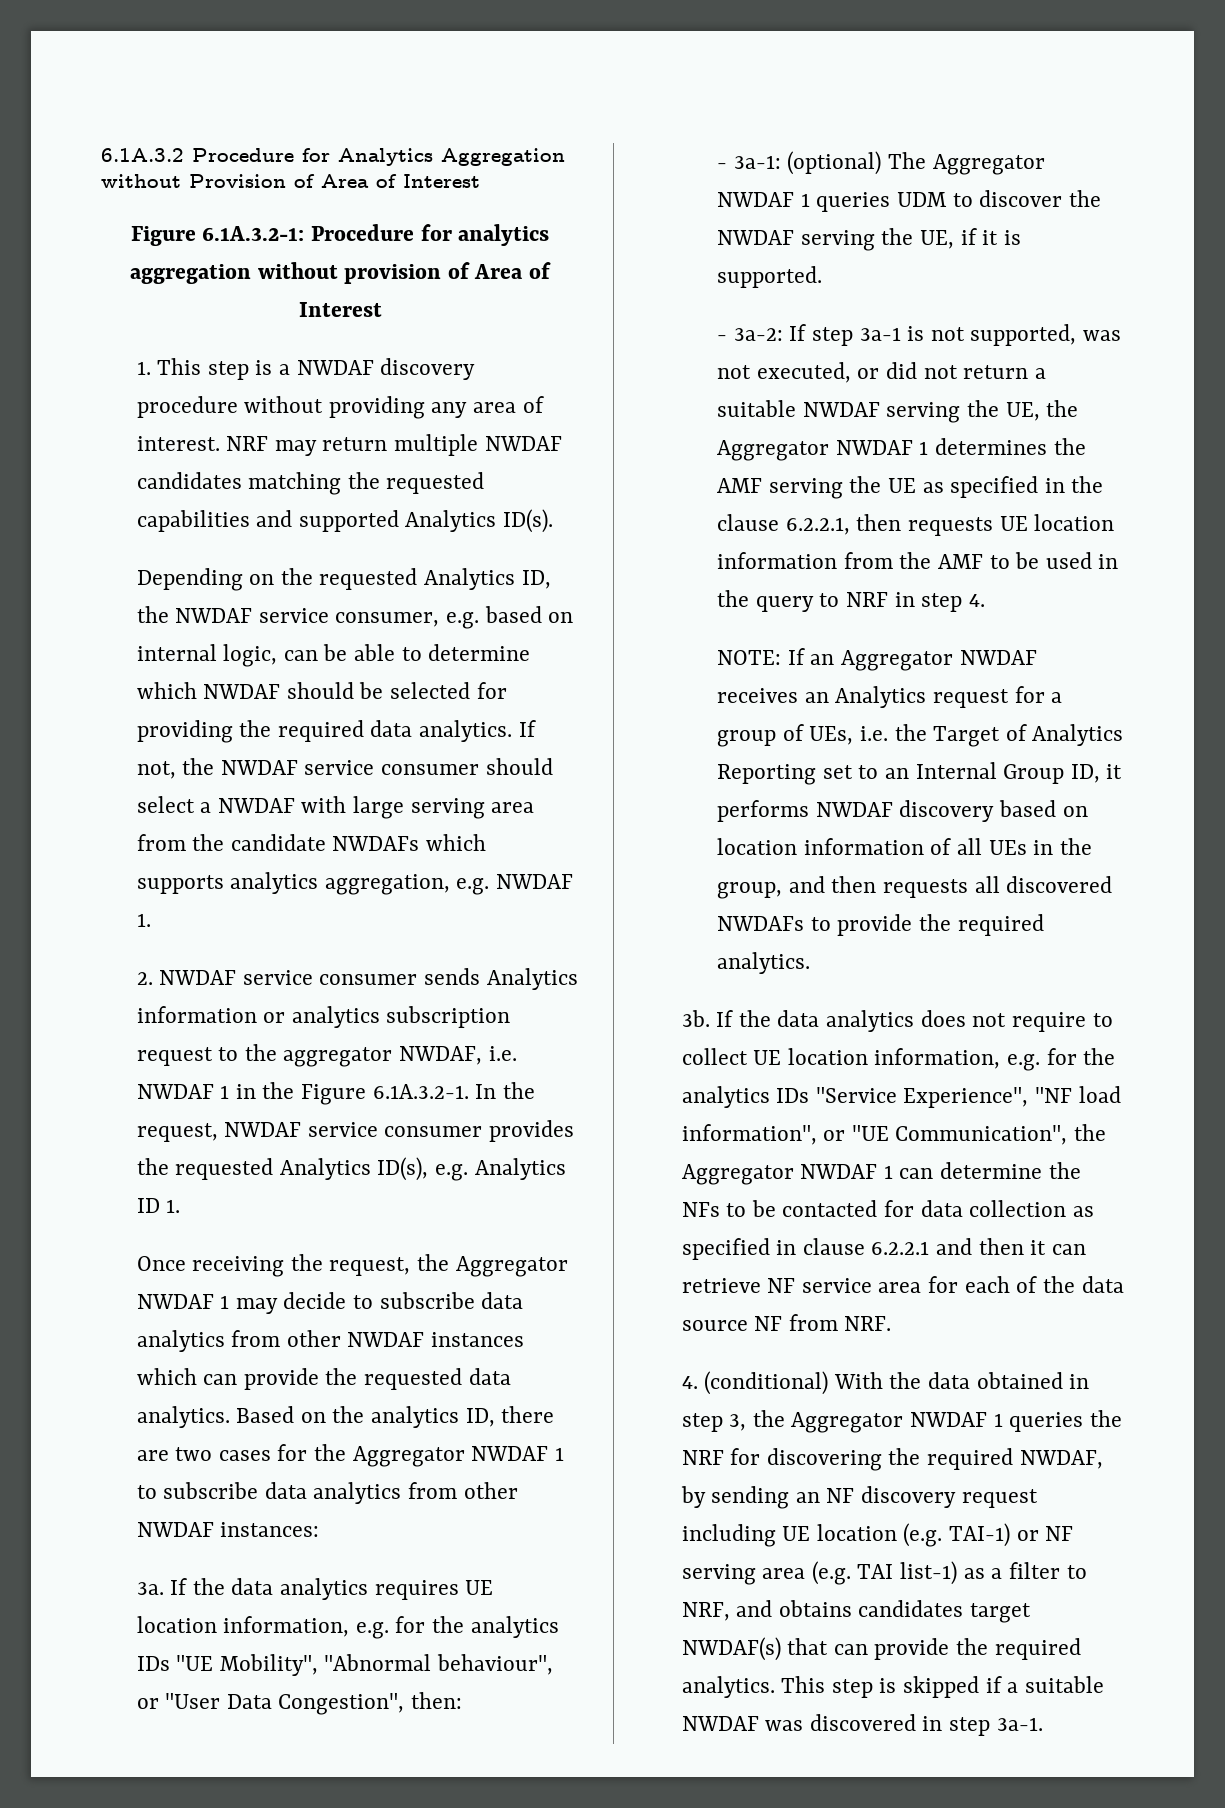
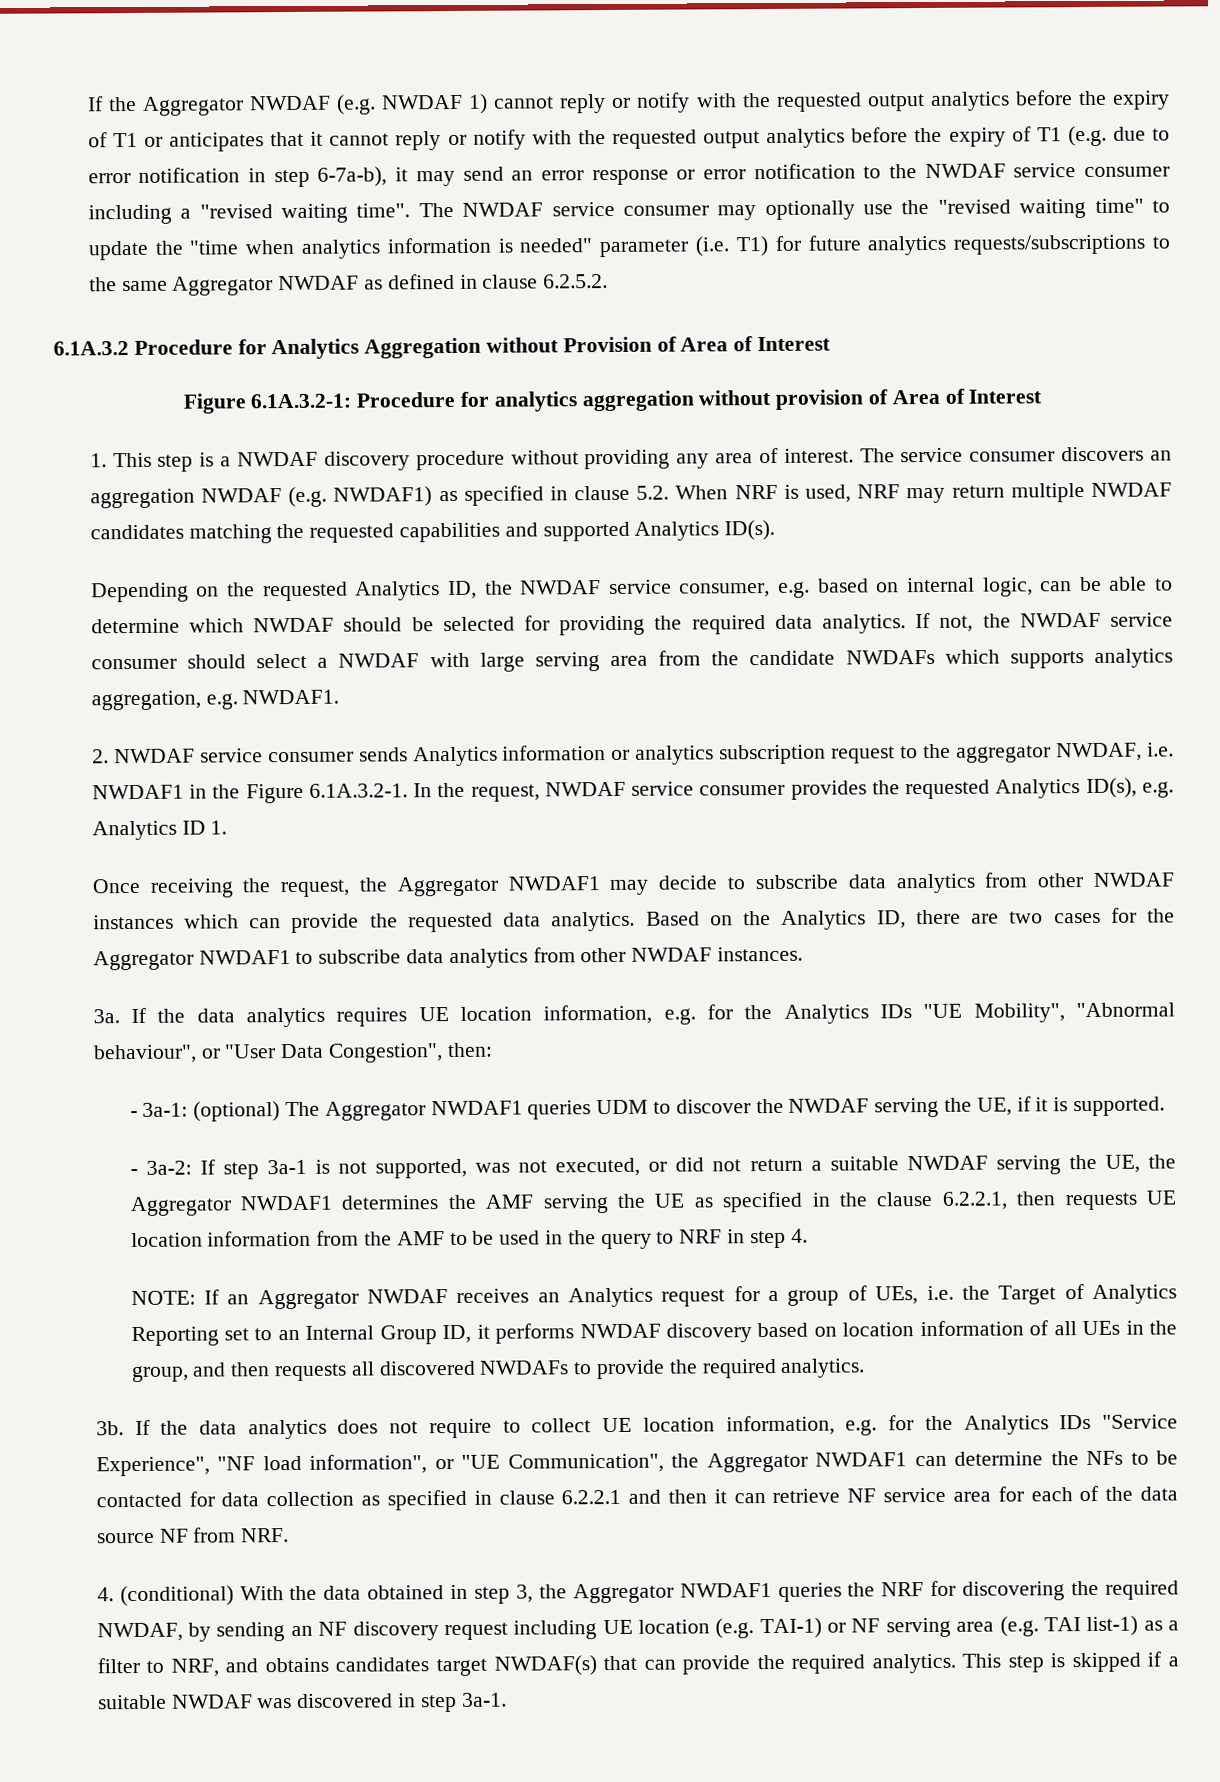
+ If the Aggregator NWDAF (e.g. NWDAF 1) cannot reply or notify with the requested output analytics before the expiry of T1 or anticipates that it cannot reply or notify with the requested output analytics before the expiry of T1 (e.g. due to error notification in step 6-7a-b), it may send an error response or error notification to the NWDAF service consumer including a "revised waiting time". The NWDAF service consumer may optionally use the "revised waiting time" to update the "time when analytics information is needed" parameter (i.e. T1) for future analytics requests/subscriptions to the same Aggregator NWDAF as defined in clause 6.2.5.2.
- NRF may return multiple NWDAF candidates matching the requested capabilities and supported Analytics ID(s).
+ The service consumer discovers an aggregation NWDAF (e.g. NWDAF1) as specified in clause 5.2. When NRF is used, NRF may return multiple NWDAF candidates matching the requested capabilities and supported Analytics ID(s).
- If not, the NWDAF service consumer should select a NWDAF with large serving area from the candidate NWDAFs which supports analytics aggregation, e.g. NWDAF 1.
+ If not, the NWDAF service consumer should select a NWDAF with large serving area from the candidate NWDAFs which supports analytics aggregation, e.g. NWDAF1.
- 2. NWDAF service consumer sends Analytics information or analytics subscription request to the aggregator NWDAF, i.e. NWDAF 1 in the Figure 6.1A.3.2-1. In the request, NWDAF service consumer provides the requested Analytics ID(s), e.g. Analytics ID 1.
+ 2. NWDAF service consumer sends Analytics information or analytics subscription request to the aggregator NWDAF, i.e. NWDAF1 in the Figure 6.1A.3.2-1. In the request, NWDAF service consumer provides the requested Analytics ID(s), e.g. Analytics ID 1.
- Once receiving the request, the Aggregator NWDAF 1 may decide to subscribe data analytics from other NWDAF instances which can provide the requested data analytics.
+ Once receiving the request, the Aggregator NWDAF1 may decide to subscribe data analytics from other NWDAF instances which can provide the requested data analytics.
- Based on the analytics ID, there are two cases for the Aggregator NWDAF 1 to subscribe data analytics from other NWDAF instances:
+ Based on the Analytics ID, there are two cases for the Aggregator NWDAF1 to subscribe data analytics from other NWDAF instances.
- If the data analytics requires UE location information, e.g. for the analytics IDs "UE Mobility", "Abnormal behaviour", or "User Data Congestion", then:
+ If the data analytics requires UE location information, e.g. for the Analytics IDs "UE Mobility", "Abnormal behaviour", or "User Data Congestion", then:
- - 3a-1: (optional) The Aggregator NWDAF 1 queries UDM to discover the NWDAF serving the UE, if it is supported.
+ - 3a-1: (optional) The Aggregator NWDAF1 queries UDM to discover the NWDAF serving the UE, if it is supported.
- - 3a-2: If step 3a-1 is not supported, was not executed, or did not return a suitable NWDAF serving the UE, the Aggregator NWDAF 1 determines the AMF serving the UE as specified in the clause 6.2.2.1, then requests UE location information from the AMF to be used in the query to NRF in step 4.
+ - 3a-2: If step 3a-1 is not supported, was not executed, or did not return a suitable NWDAF serving the UE, the Aggregator NWDAF1 determines the AMF serving the UE as specified in the clause 6.2.2.1, then requests UE location information from the AMF to be used in the query to NRF in step 4.
- If the data analytics does not require to collect UE location information, e.g. for the analytics IDs "Service Experience", "NF load information", or "UE Communication", the Aggregator NWDAF 1 can determine the NFs to be contacted for data collection as specified in clause 6.2.2.1 and then it can retrieve NF service area for each of the data source NF from NRF.
+ If the data analytics does not require to collect UE location information, e.g. for the Analytics IDs "Service Experience", "NF load information", or "UE Communication", the Aggregator NWDAF1 can determine the NFs to be contacted for data collection as specified in clause 6.2.2.1 and then it can retrieve NF service area for each of the data source NF from NRF.
- 4. (conditional) With the data obtained in step 3, the Aggregator NWDAF 1 queries the NRF for discovering the required NWDAF, by sending an NF discovery request including UE location (e.g. TAI-1) or NF serving area (e.g. TAI list-1) as a filter to NRF, and obtains candidates target NWDAF(s) that can provide the required analytics.
+ 4. (conditional) With the data obtained in step 3, the Aggregator NWDAF1 queries the NRF for discovering the required NWDAF, by sending an NF discovery request including UE location (e.g. TAI-1) or NF serving area (e.g. TAI list-1) as a filter to NRF, and obtains candidates target NWDAF(s) that can provide the required analytics.

